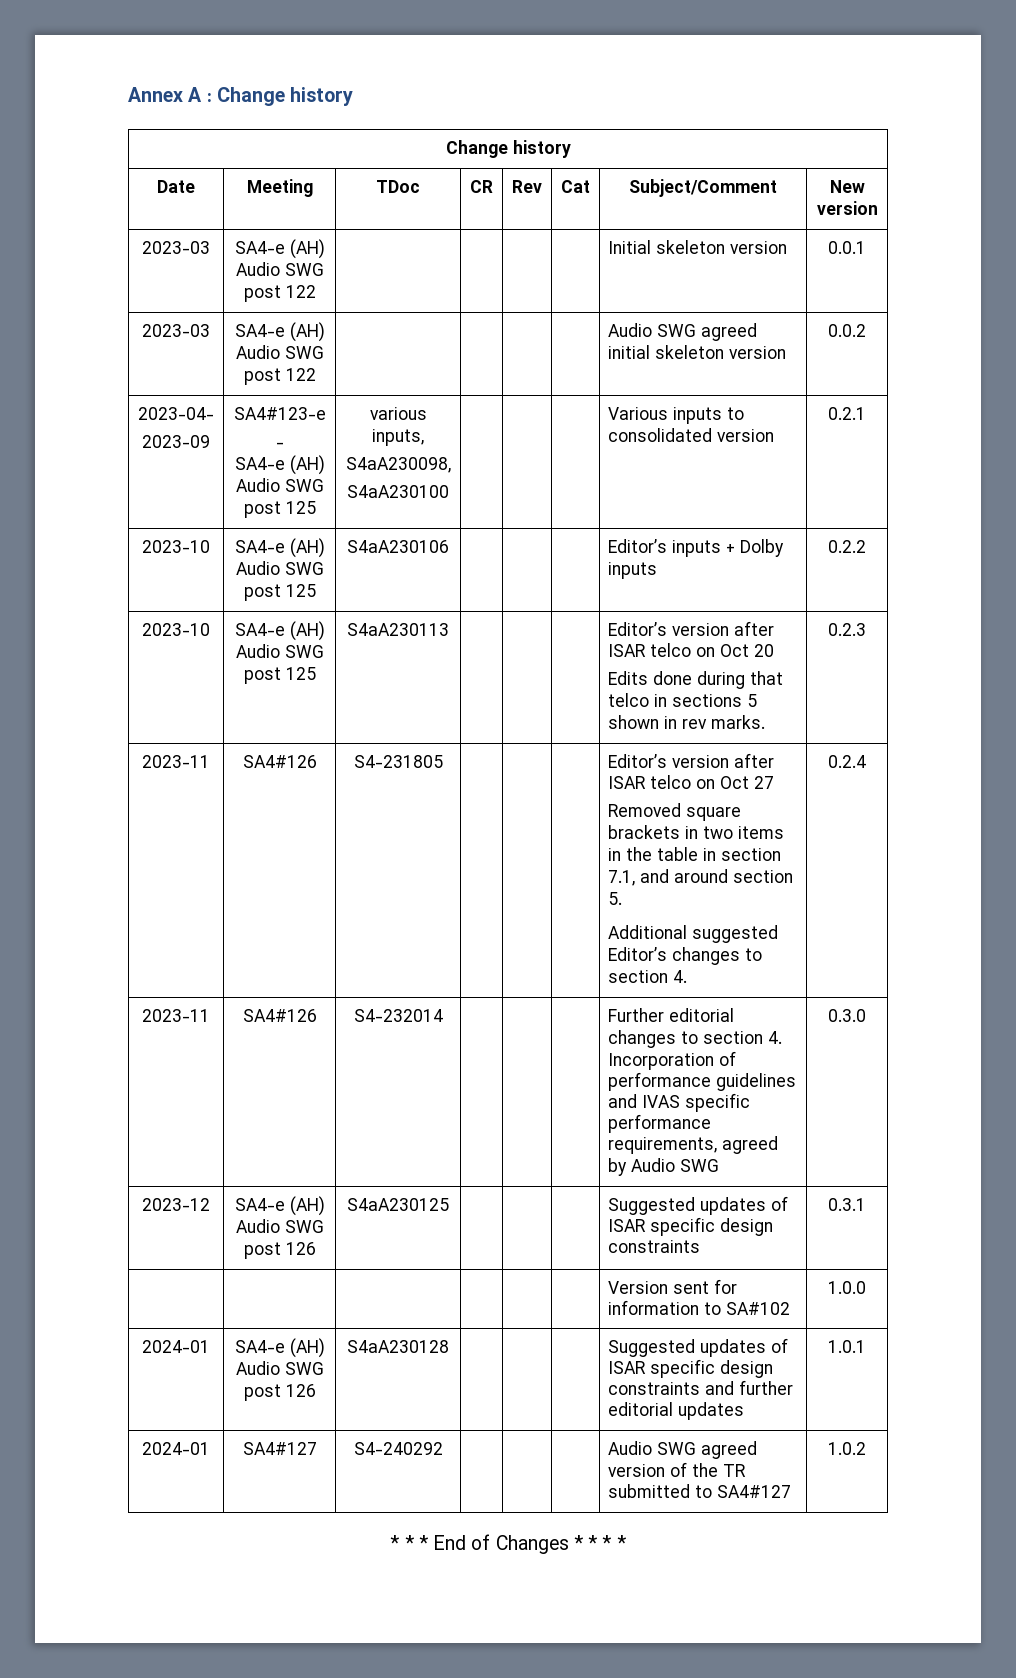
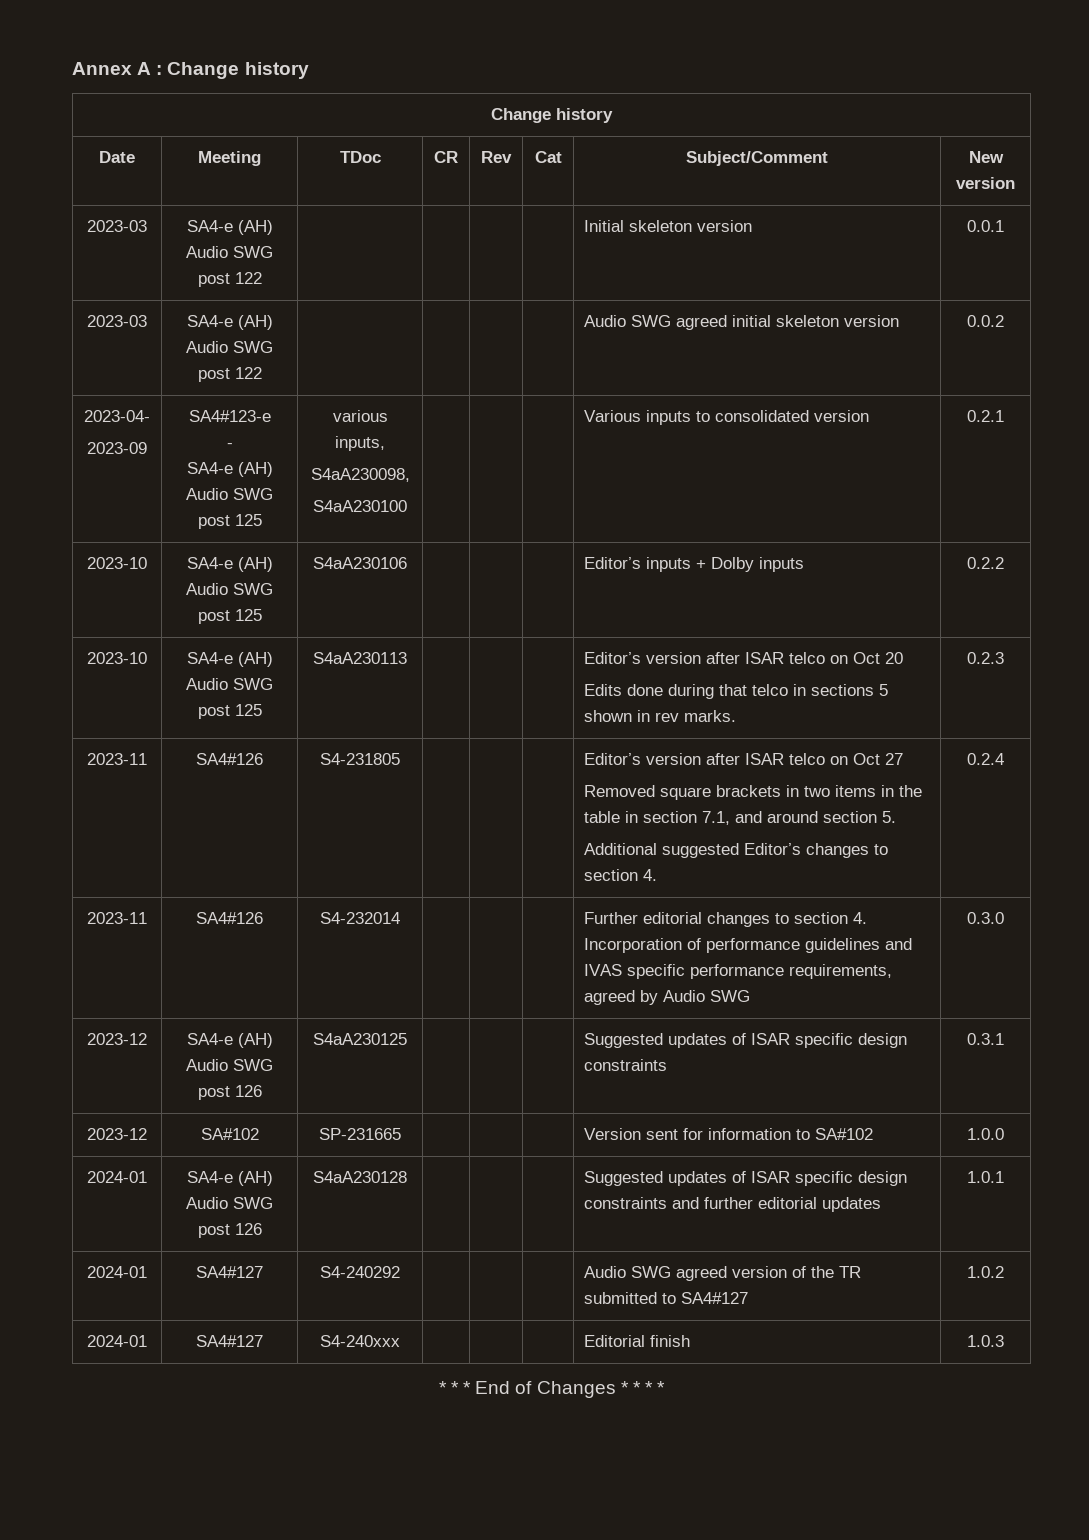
- | | | | | | Version sent for information to SA#102 | 1.0.0
+ 2023-12 | SA#102 | SP-231665 | | | | Version sent for information to SA#102 | 1.0.0
+ 2024-01 | SA4#127 | S4-240xxx | | | | Editorial finish | 1.0.3

